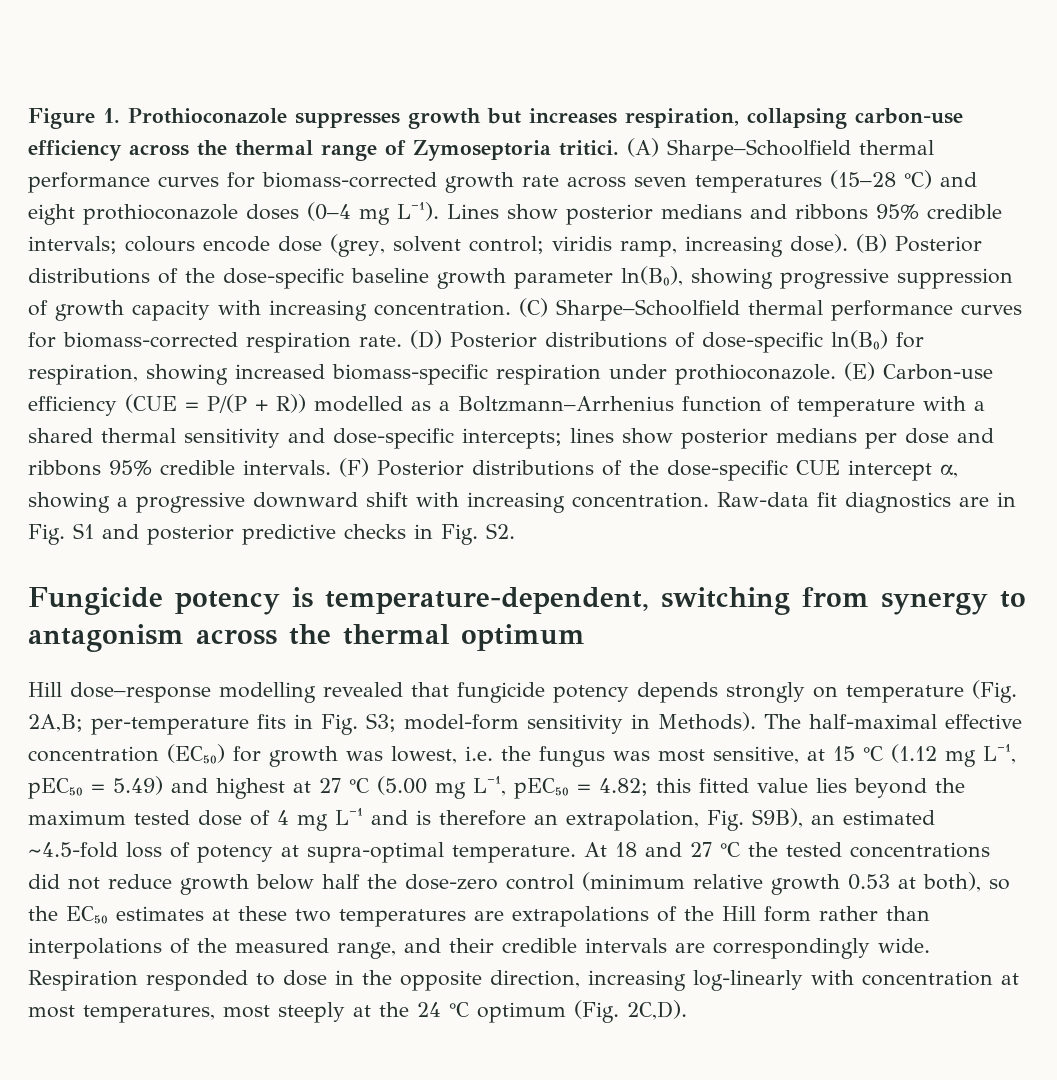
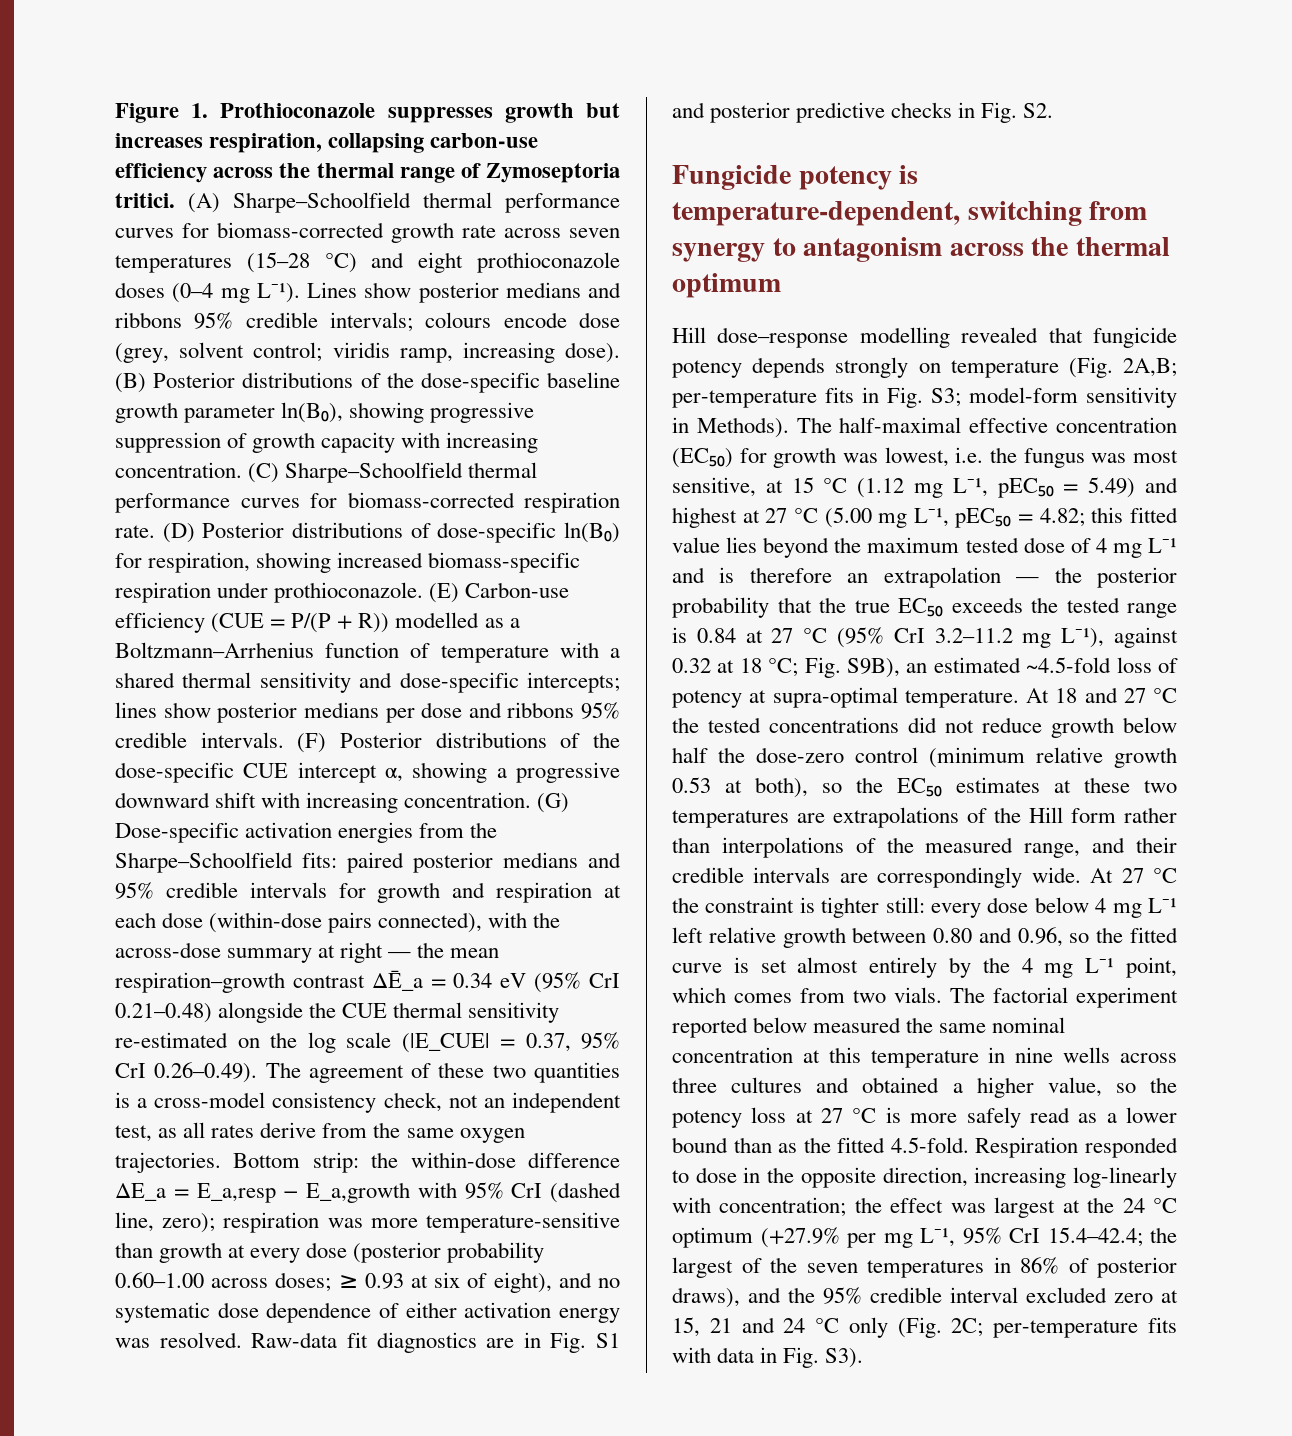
+ (G) Dose-specific activation energies from the Sharpe–Schoolfield fits: paired posterior medians and 95% credible intervals for growth and respiration at each dose (within-dose pairs connected), with the across-dose summary at right — the mean respiration–growth contrast ΔĒ_a = 0.34 eV (95% CrI 0.21–0.48) alongside the CUE thermal sensitivity re-estimated on the log scale (|E_CUE| = 0.37, 95% CrI 0.26–0.49). The agreement of these two quantities is a cross-model consistency check, not an independent test, as all rates derive from the same oxygen trajectories. Bottom strip: the within-dose difference ΔE_a = E_a,resp − E_a,growth with 95% CrI (dashed line, zero); respiration was more temperature-sensitive than growth at every dose (posterior probability 0.60–1.00 across doses; ≥ 0.93 at six of eight), and no systematic dose dependence of either activation energy was resolved.
- this fitted value lies beyond the maximum tested dose of 4 mg L⁻¹ and is therefore an extrapolation, Fig. S9B), an estimated ~4.5-fold loss of potency at supra-optimal temperature.
+ this fitted value lies beyond the maximum tested dose of 4 mg L⁻¹ and is therefore an extrapolation — the posterior probability that the true EC₅₀ exceeds the tested range is 0.84 at 27 °C (95% CrI 3.2–11.2 mg L⁻¹), against 0.32 at 18 °C; Fig. S9B), an estimated ~4.5-fold loss of potency at supra-optimal temperature.
- Respiration responded to dose in the opposite direction, increasing log-linearly with concentration at most temperatures, most steeply at the 24 °C optimum (Fig. 2C,D).
+ At 27 °C the constraint is tighter still: every dose below 4 mg L⁻¹ left relative growth between 0.80 and 0.96, so the fitted curve is set almost entirely by the 4 mg L⁻¹ point, which comes from two vials. The factorial experiment reported below measured the same nominal concentration at this temperature in nine wells across three cultures and obtained a higher value, so the potency loss at 27 °C is more safely read as a lower bound than as the fitted 4.5-fold. Respiration responded to dose in the opposite direction, increasing log-linearly with concentration; the effect was largest at the 24 °C optimum (+27.9% per mg L⁻¹, 95% CrI 15.4–42.4; the largest of the seven temperatures in 86% of posterior draws), and the 95% credible interval excluded zero at 15, 21 and 24 °C only (Fig. 2C; per-temperature fits with data in Fig. S3).

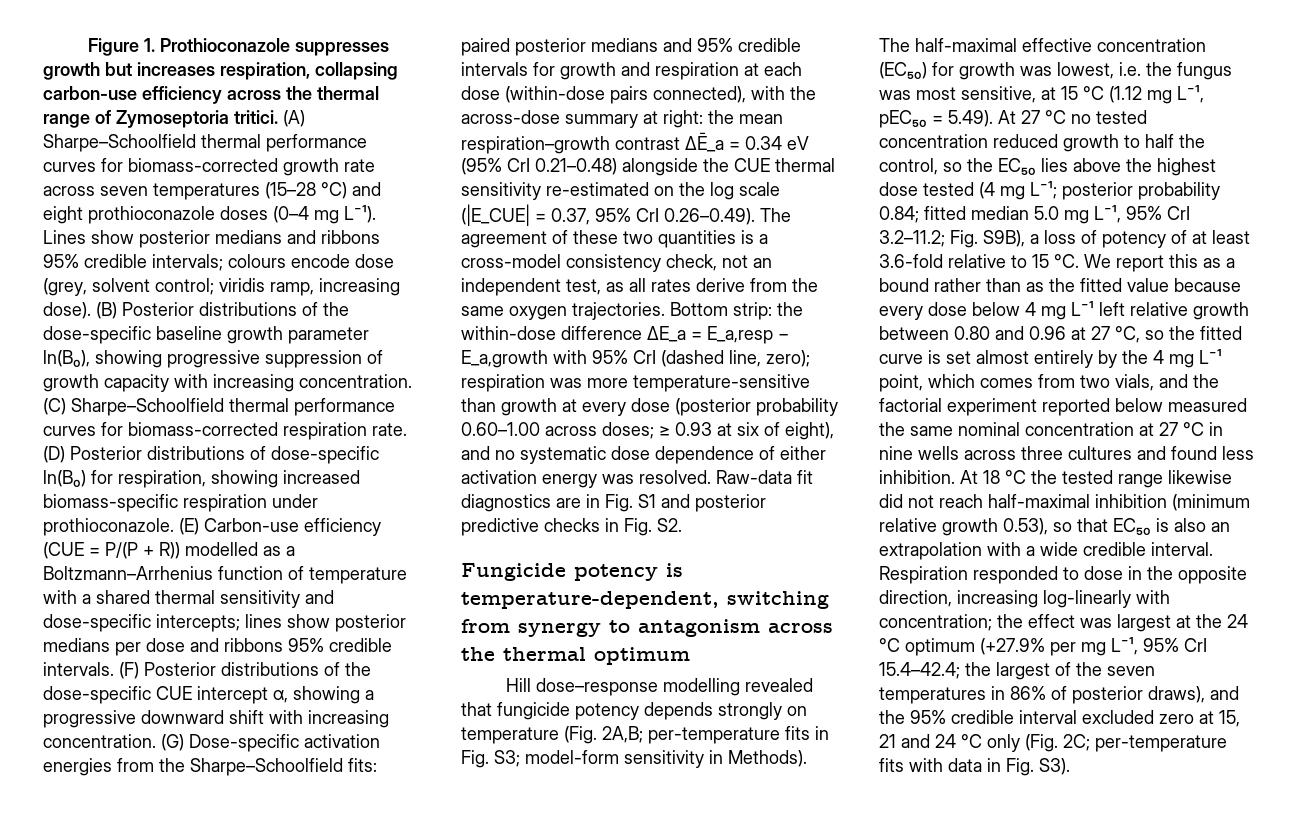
- paired posterior medians and 95% credible intervals for growth and respiration at each dose (within-dose pairs connected), with the across-dose summary at right — the mean respiration–growth contrast ΔĒ_a = 0.34 eV (95% CrI 0.21–0.48) alongside the CUE thermal sensitivity re-estimated on the log scale (|E_CUE| = 0.37, 95% CrI 0.26–0.49). The agreement of these two quantities is a cross-model consistency check, not an independent test, as all rates derive from the same oxygen trajectories.
+ paired posterior medians and 95% credible intervals for growth and respiration at each dose (within-dose pairs connected), with the across-dose summary at right: the mean respiration–growth contrast ΔĒ_a = 0.34 eV (95% CrI 0.21–0.48) alongside the CUE thermal sensitivity re-estimated on the log scale (|E_CUE| = 0.37, 95% CrI 0.26–0.49). The agreement of these two quantities is a cross-model consistency check, not an independent test, as all rates derive from the same oxygen trajectories.
- The half-maximal effective concentration (EC₅₀) for growth was lowest, i.e. the fungus was most sensitive, at 15 °C (1.12 mg L⁻¹, pEC₅₀ = 5.49) and highest at 27 °C (5.00 mg L⁻¹, pEC₅₀ = 4.82; this fitted value lies beyond the maximum tested dose of 4 mg L⁻¹ and is therefore an extrapolation — the posterior probability that the true EC₅₀ exceeds the tested range is 0.84 at 27 °C (95% CrI 3.2–11.2 mg L⁻¹), against 0.32 at 18 °C; Fig. S9B), an estimated ~4.5-fold loss of potency at supra-optimal temperature. At 18 and 27 °C the tested concentrations did not reduce growth below half the dose-zero control (minimum relative growth 0.53 at both), so the EC₅₀ estimates at these two temperatures are extrapolations of the Hill form rather than interpolations of the measured range, and their credible intervals are correspondingly wide. At 27 °C the constraint is tighter still: every dose below 4 mg L⁻¹ left relative growth between 0.80 and 0.96, so the fitted curve is set almost entirely by the 4 mg L⁻¹ point, which comes from two vials. The factorial experiment reported below measured the same nominal concentration at this temperature in nine wells across three cultures and obtained a higher value, so the potency loss at 27 °C is more safely read as a lower bound than as the fitted 4.5-fold. Respiration responded to dose in the opposite direction, increasing log-linearly with concentration;
+ The half-maximal effective concentration (EC₅₀) for growth was lowest, i.e. the fungus was most sensitive, at 15 °C (1.12 mg L⁻¹, pEC₅₀ = 5.49). At 27 °C no tested concentration reduced growth to half the control, so the EC₅₀ lies above the highest dose tested (4 mg L⁻¹; posterior probability 0.84; fitted median 5.0 mg L⁻¹, 95% CrI 3.2–11.2; Fig. S9B), a loss of potency of at least 3.6-fold relative to 15 °C. We report this as a bound rather than as the fitted value because every dose below 4 mg L⁻¹ left relative growth between 0.80 and 0.96 at 27 °C, so the fitted curve is set almost entirely by the 4 mg L⁻¹ point, which comes from two vials, and the factorial experiment reported below measured the same nominal concentration at 27 °C in nine wells across three cultures and found less inhibition. At 18 °C the tested range likewise did not reach half-maximal inhibition (minimum relative growth 0.53), so that EC₅₀ is also an extrapolation with a wide credible interval. Respiration responded to dose in the opposite direction, increasing log-linearly with concentration;

